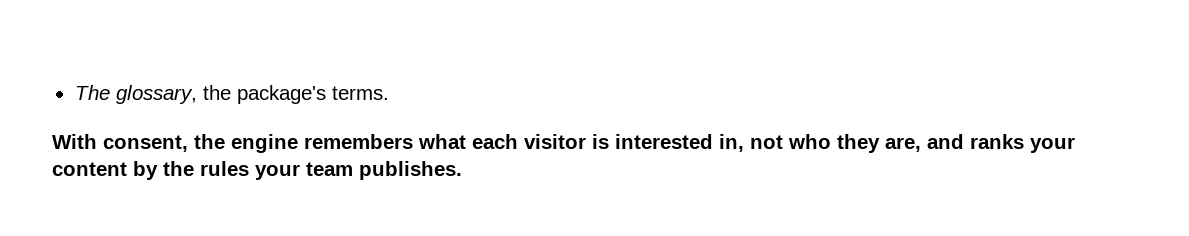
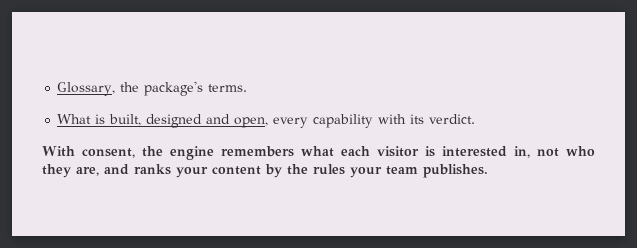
- The glossary, the package's terms.
+ Glossary, the package's terms.
+ What is built, designed and open, every capability with its verdict.

